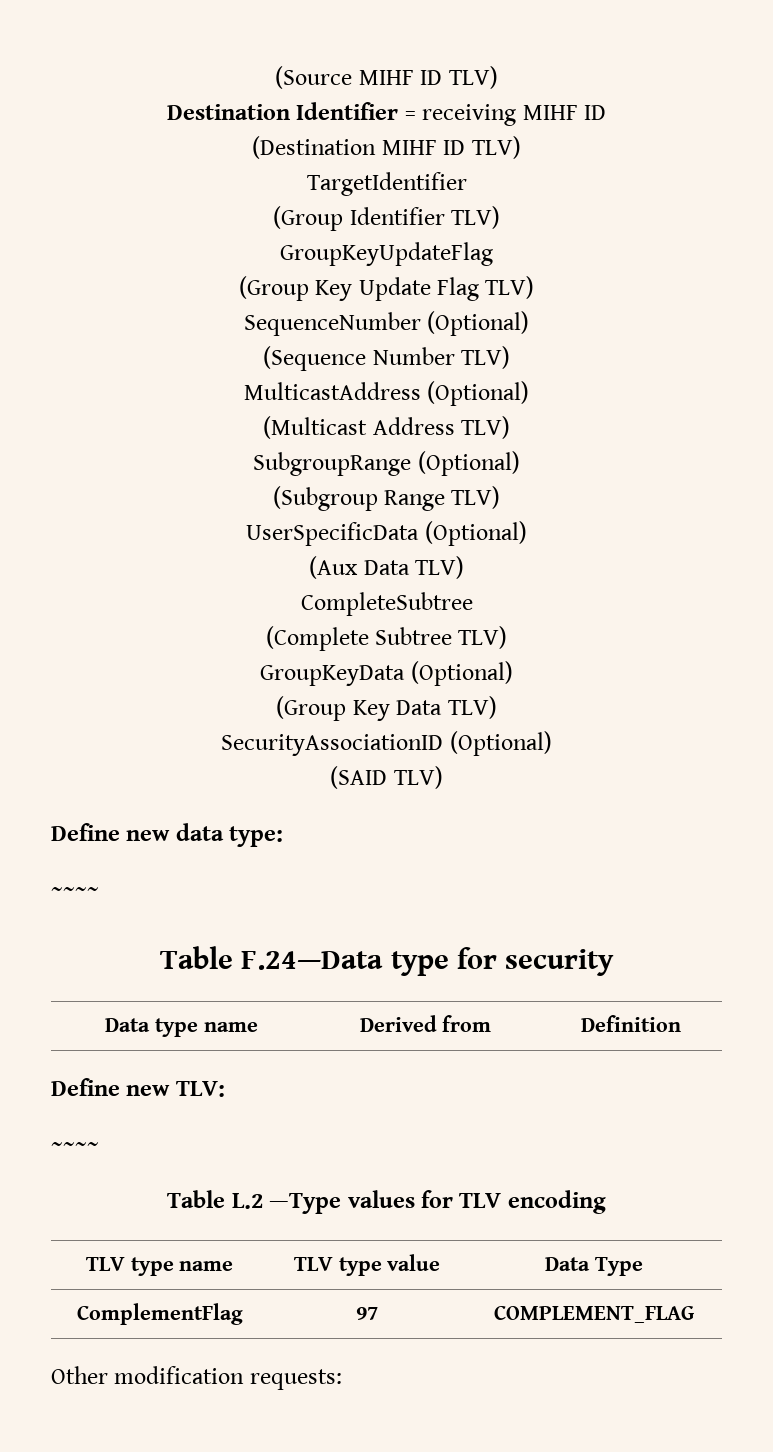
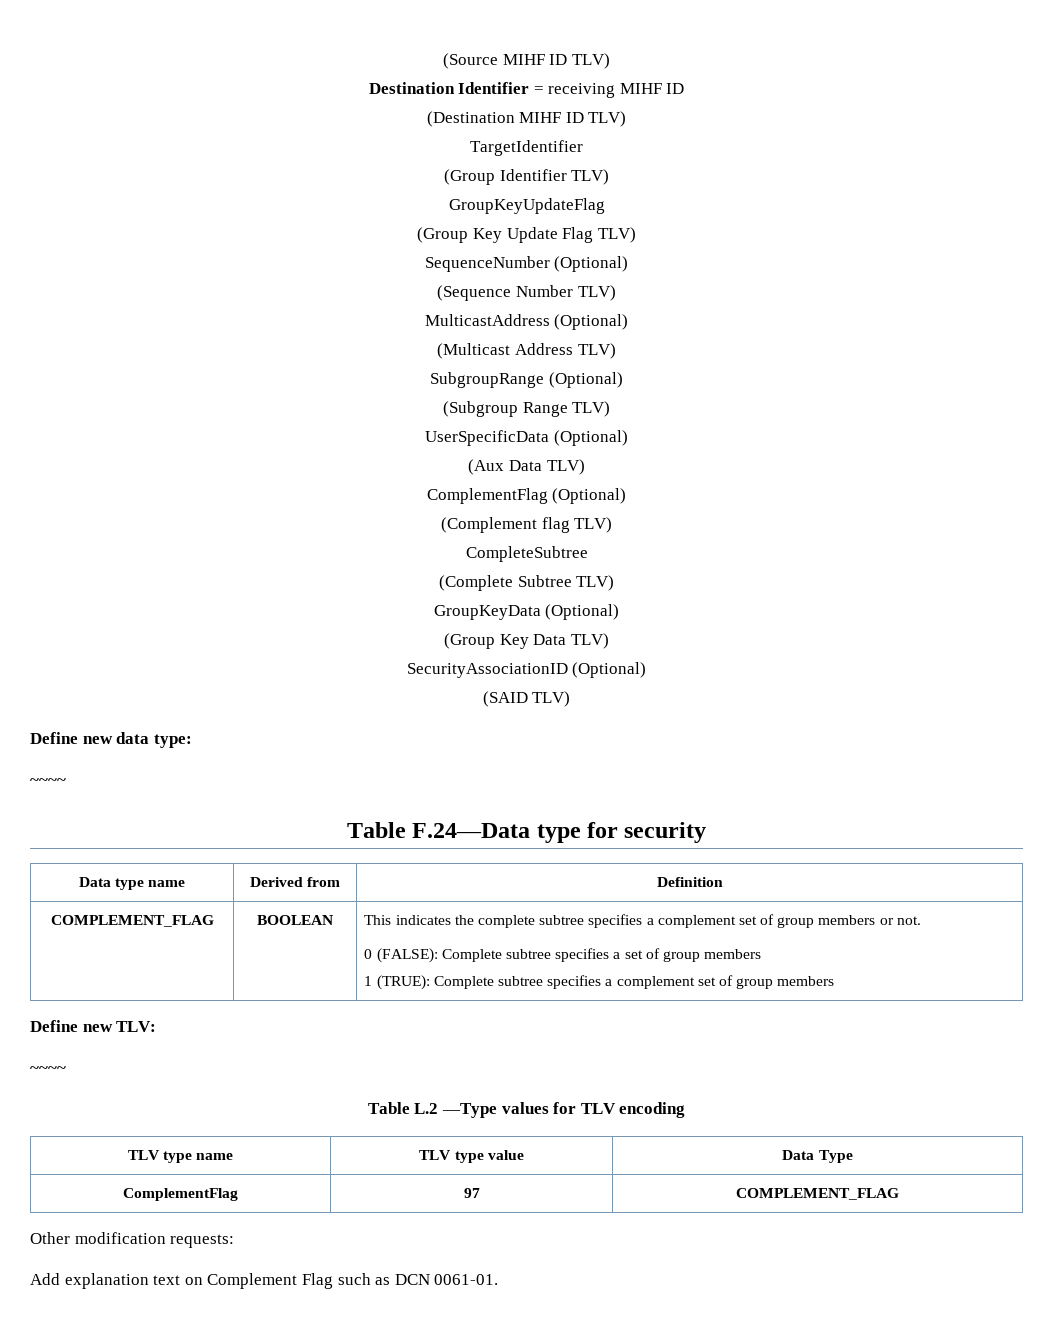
+ ComplementFlag (Optional)
+ (Complement flag TLV)
+ COMPLEMENT_FLAG | BOOLEAN | This indicates the complete subtree specifies a complement set of group members or not.
+ 0 (FALSE): Complete subtree specifies a set of group members
+ 1 (TRUE): Complete subtree specifies a complement set of group members
+ Add explanation text on Complement Flag such as DCN 0061-01.

